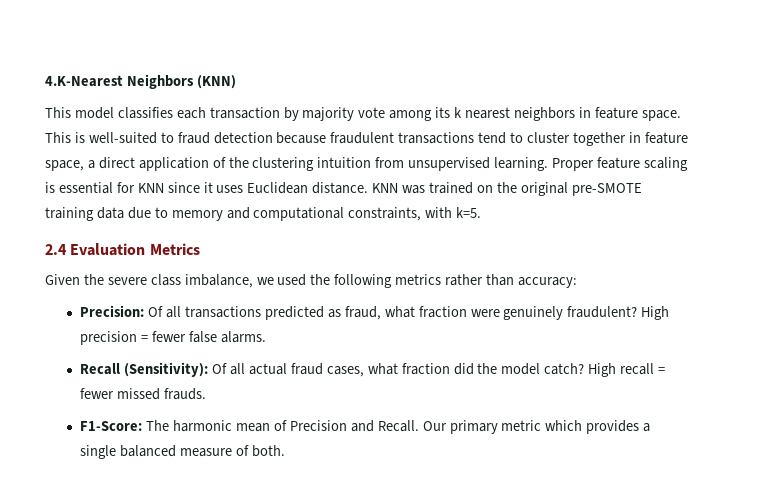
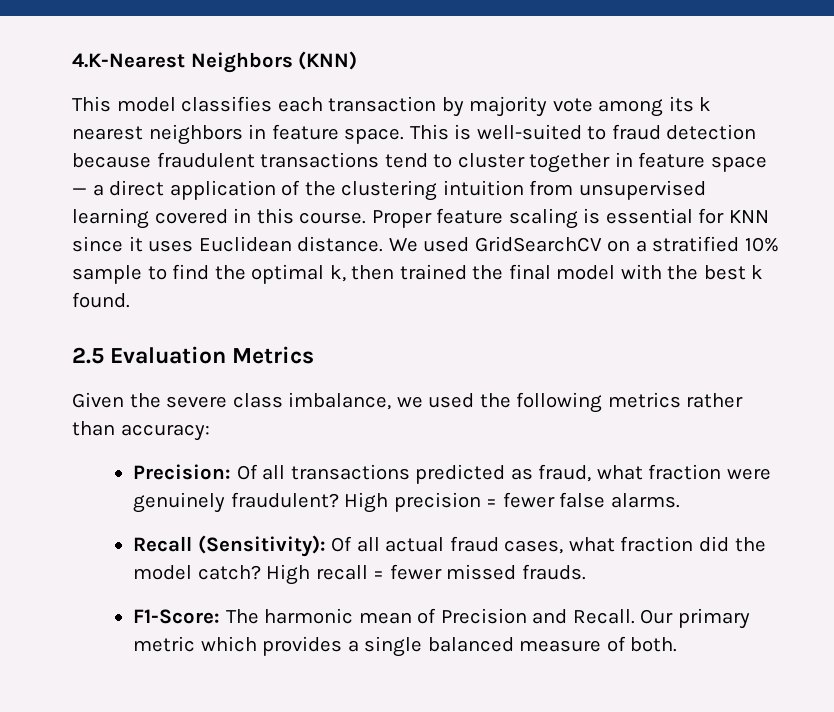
- This is well-suited to fraud detection because fraudulent transactions tend to cluster together in feature space, a direct application of the clustering intuition from unsupervised learning.
+ This is well-suited to fraud detection because fraudulent transactions tend to cluster together in feature space — a direct application of the clustering intuition from unsupervised learning covered in this course.
- KNN was trained on the original pre-SMOTE training data due to memory and computational constraints, with k=5.
- 2.4 Evaluation Metrics
+ We used GridSearchCV on a stratified 10% sample to find the optimal k, then trained the final model with the best k found.
+ 2.5 Evaluation Metrics

